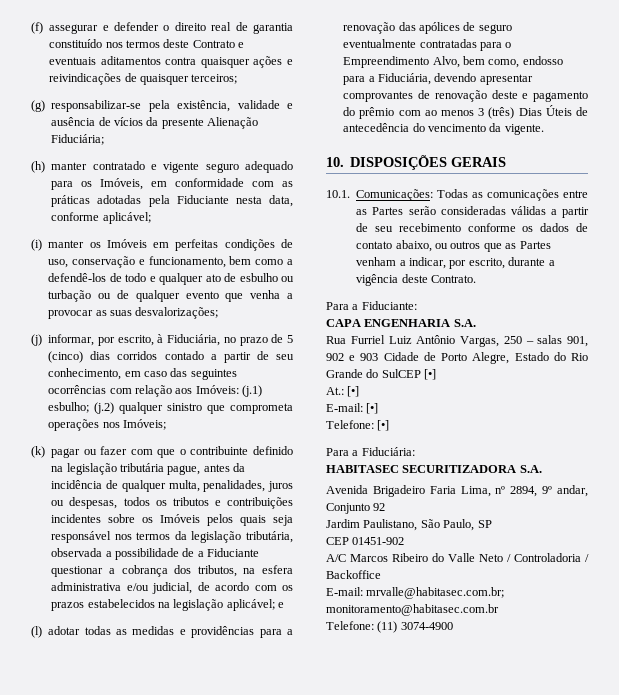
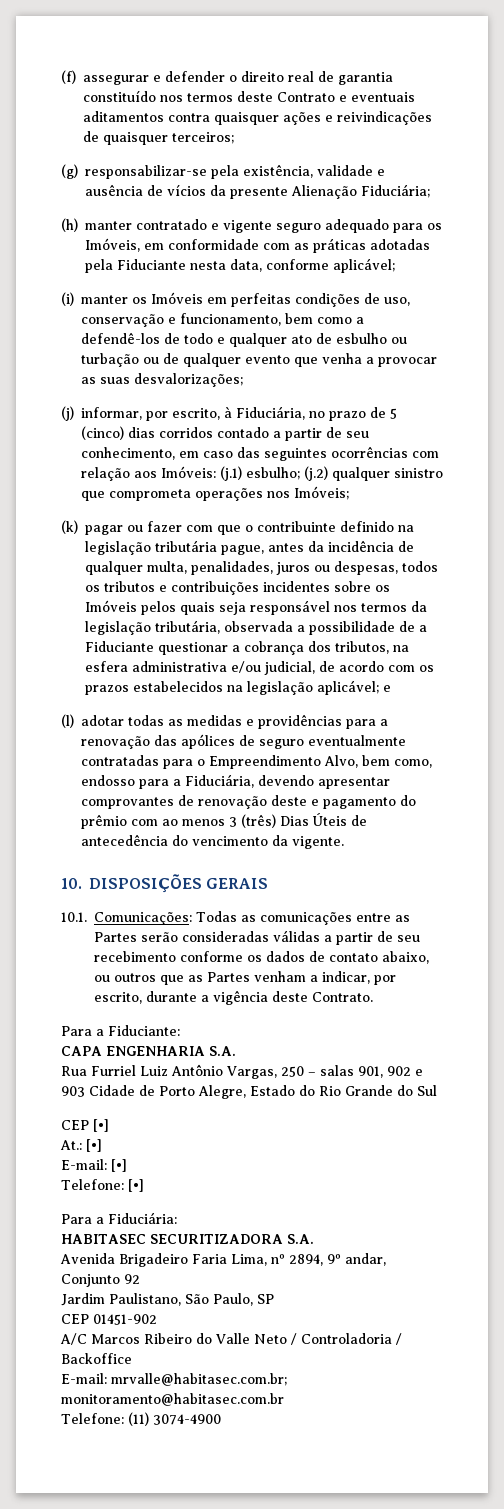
- Rua Furriel Luiz Antônio Vargas, 250 – salas 901, 902 e 903 Cidade de Porto Alegre, Estado do Rio Grande do SulCEP [•]
+ Rua Furriel Luiz Antônio Vargas, 250 – salas 901, 902 e 903 Cidade de Porto Alegre, Estado do Rio Grande do Sul
+ CEP [•]

